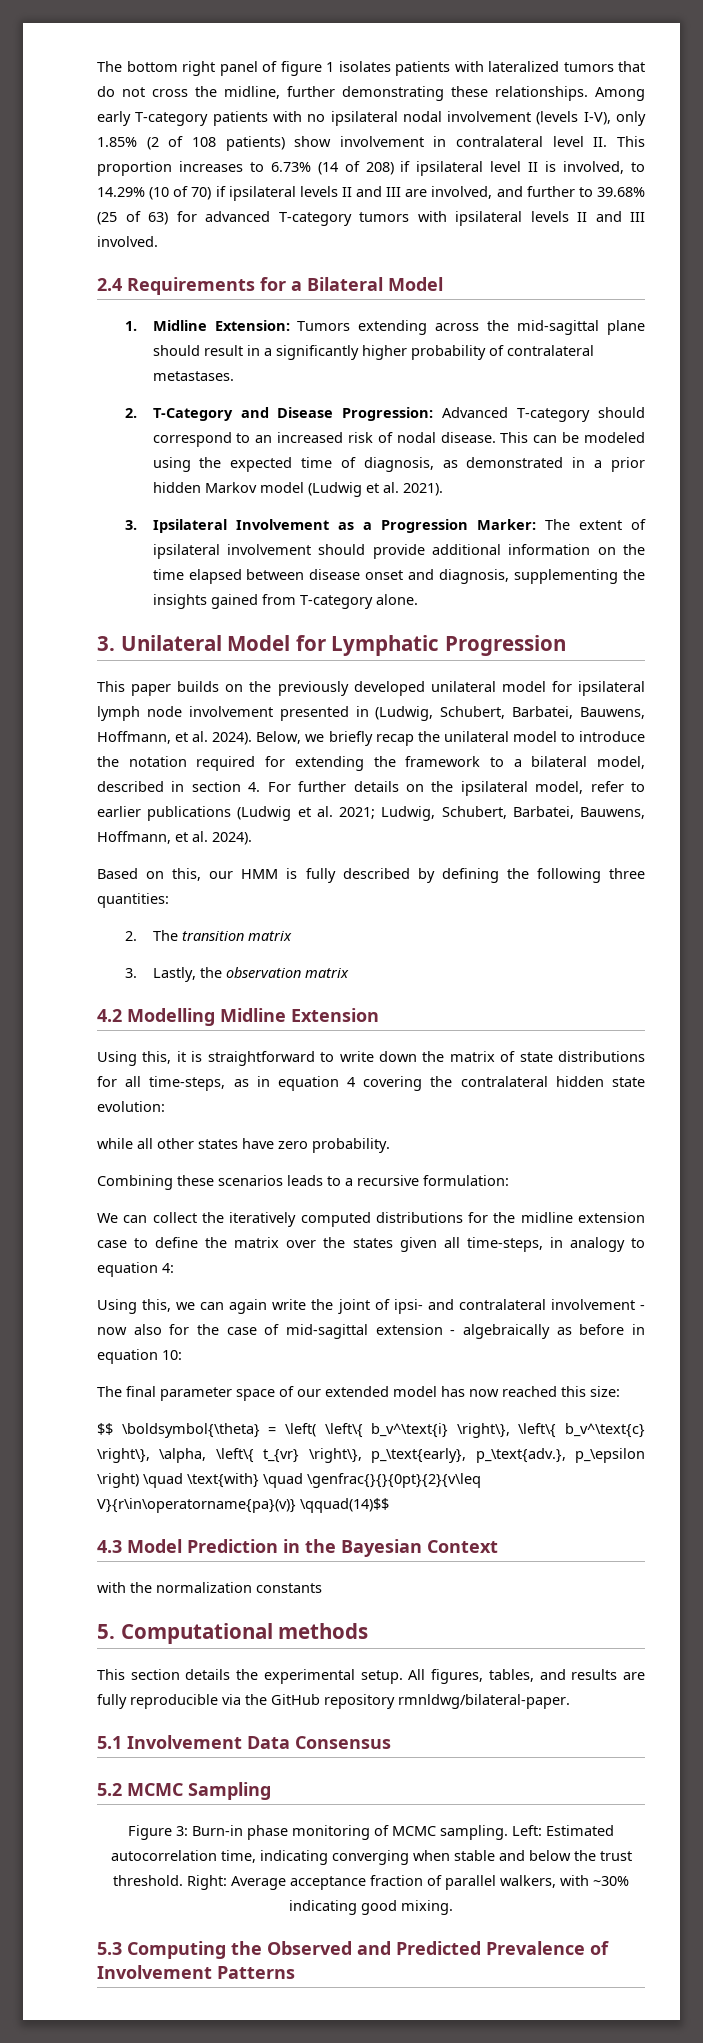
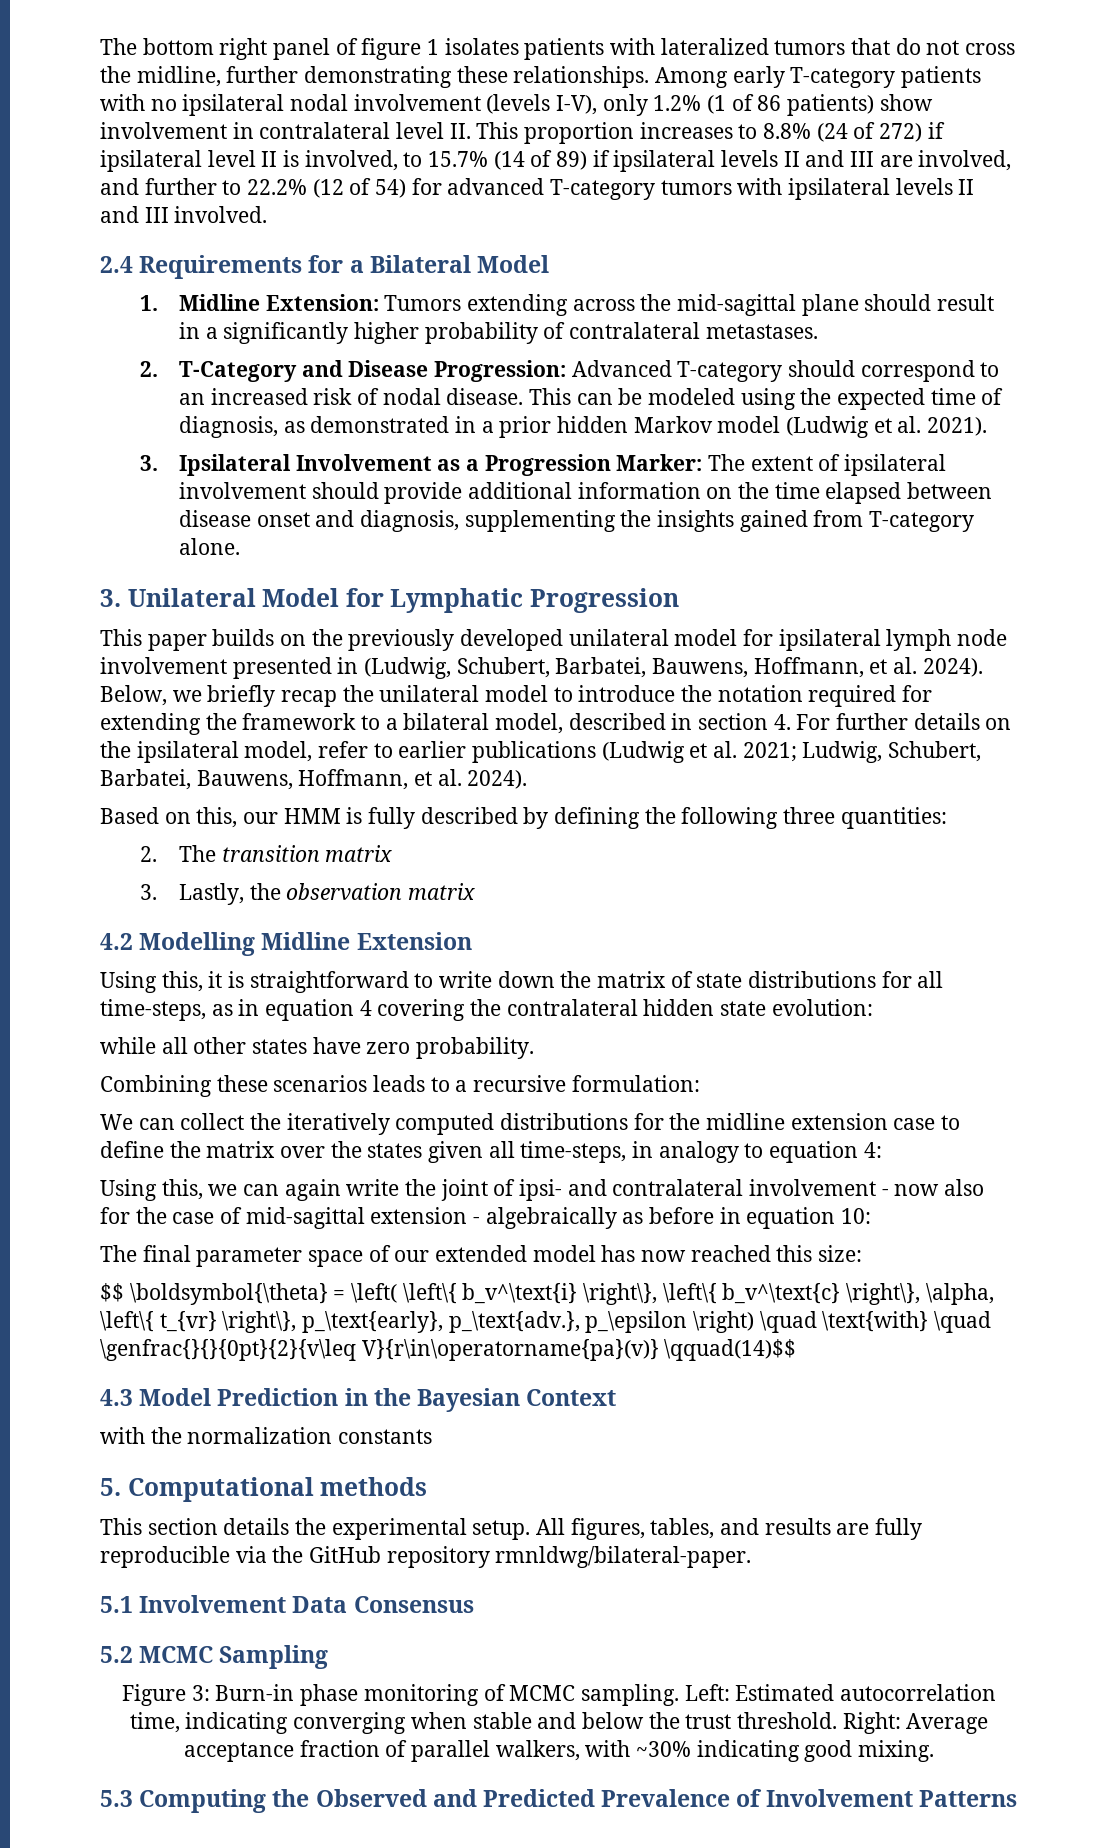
- Among early T-category patients with no ipsilateral nodal involvement (levels I-V), only 1.85% (2 of 108 patients) show involvement in contralateral level II. This proportion increases to 6.73% (14 of 208) if ipsilateral level II is involved, to 14.29% (10 of 70) if ipsilateral levels II and III are involved, and further to 39.68% (25 of 63) for advanced T-category tumors with ipsilateral levels II and III involved.
+ Among early T-category patients with no ipsilateral nodal involvement (levels I-V), only 1.2% (1 of 86 patients) show involvement in contralateral level II. This proportion increases to 8.8% (24 of 272) if ipsilateral level II is involved, to 15.7% (14 of 89) if ipsilateral levels II and III are involved, and further to 22.2% (12 of 54) for advanced T-category tumors with ipsilateral levels II and III involved.

